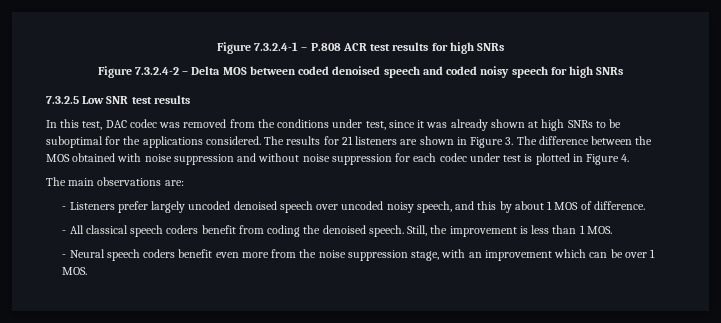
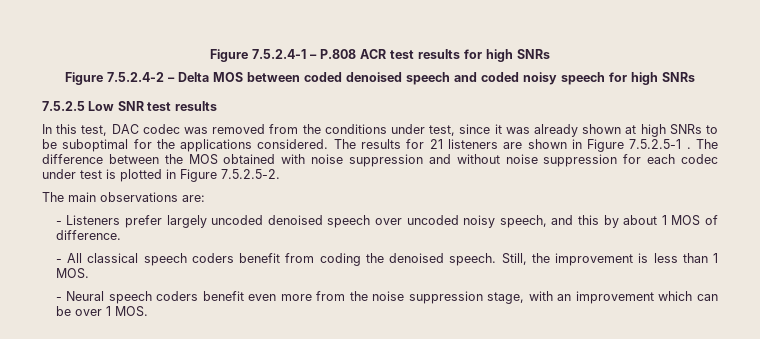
- Figure 7.3.2.4-1 – P.808 ACR test results for high SNRs
+ Figure 7.5.2.4-1 – P.808 ACR test results for high SNRs
- Figure 7.3.2.4-2 – Delta MOS between coded denoised speech and coded noisy speech for high SNRs
+ Figure 7.5.2.4-2 – Delta MOS between coded denoised speech and coded noisy speech for high SNRs
- 7.3.2.5 Low SNR test results
+ 7.5.2.5 Low SNR test results
- The results for 21 listeners are shown in Figure 3. The difference between the MOS obtained with noise suppression and without noise suppression for each codec under test is plotted in Figure 4.
+ The results for 21 listeners are shown in Figure 7.5.2.5-1 . The difference between the MOS obtained with noise suppression and without noise suppression for each codec under test is plotted in Figure 7.5.2.5-2.

